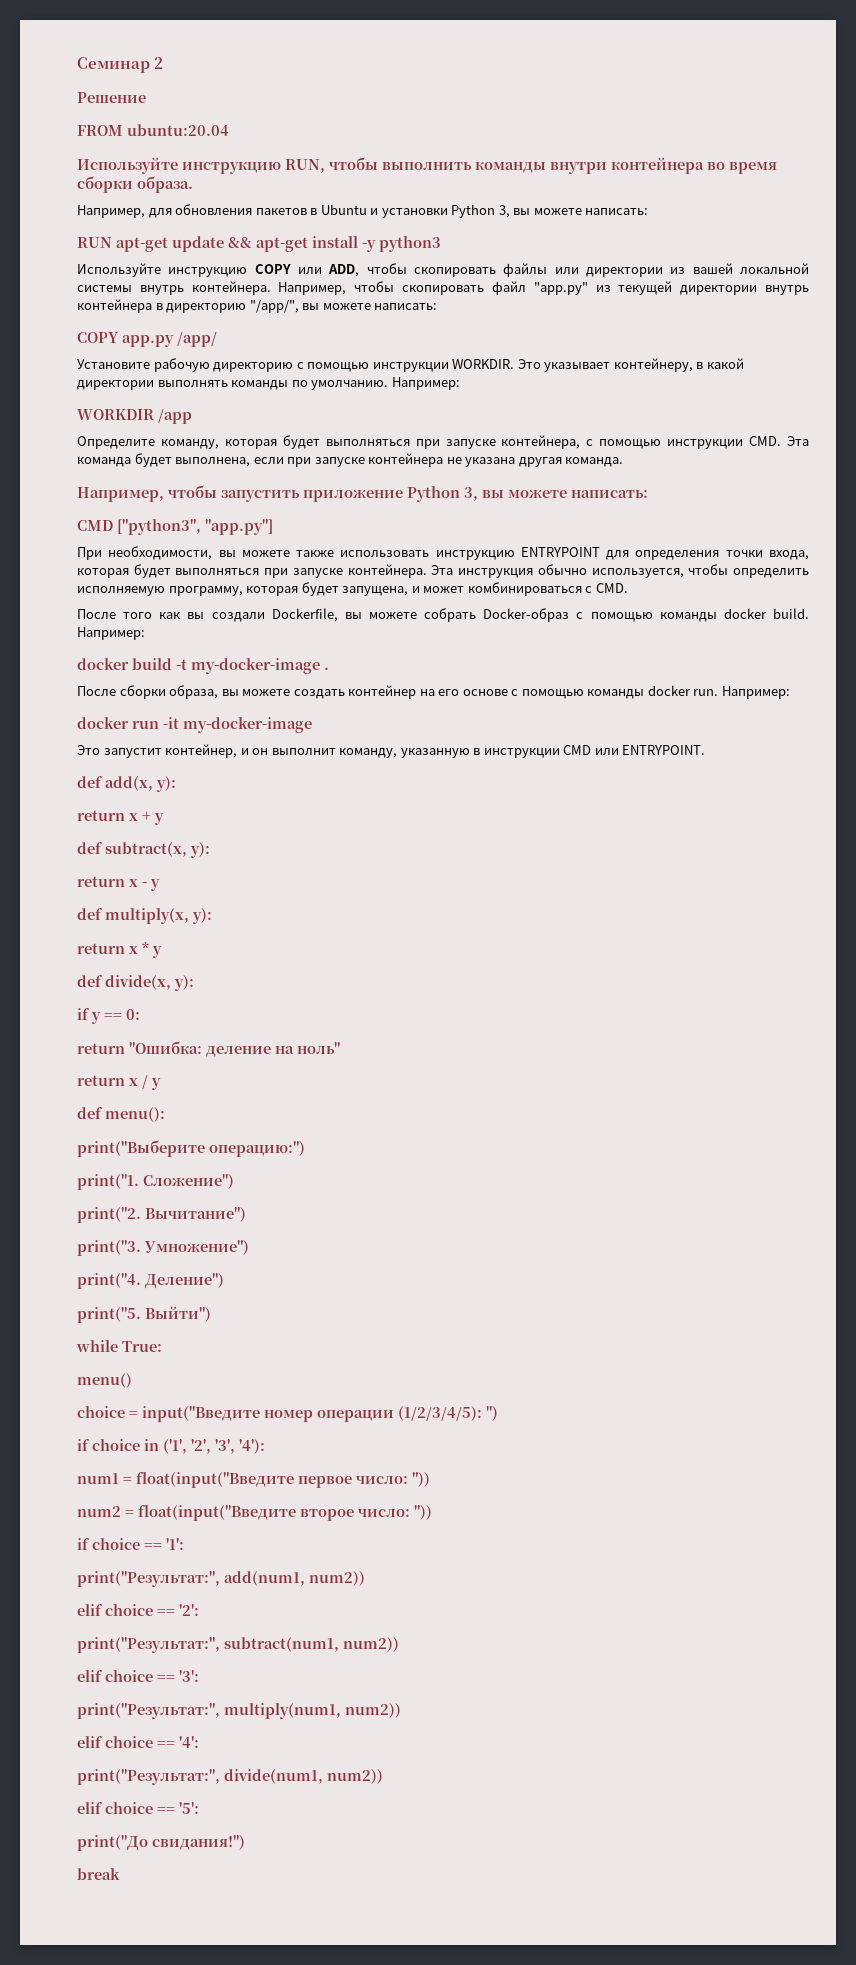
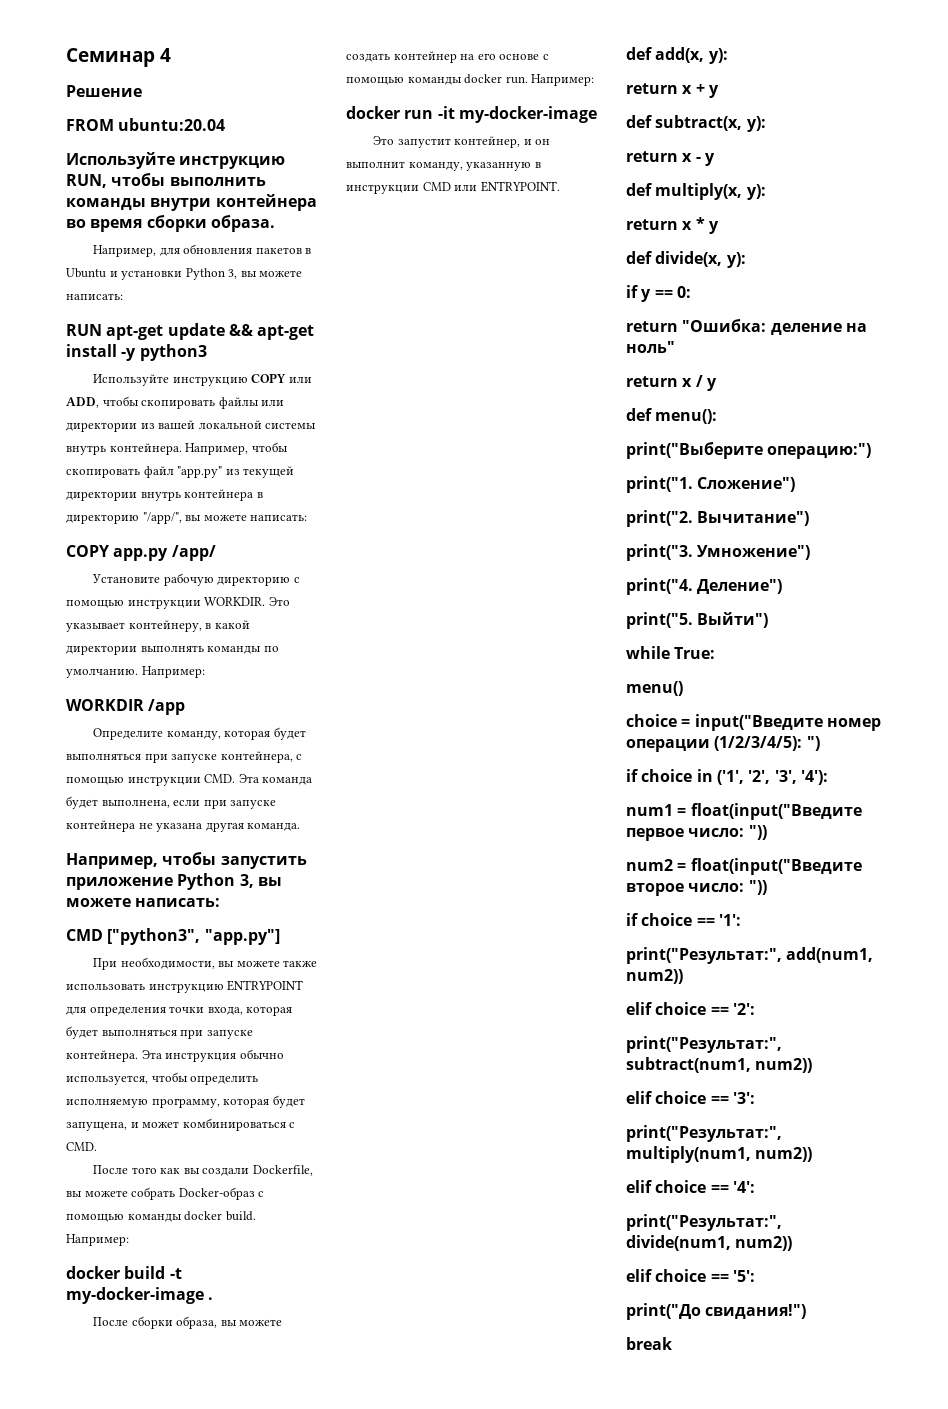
- Семинар 2
+ Семинар 4

